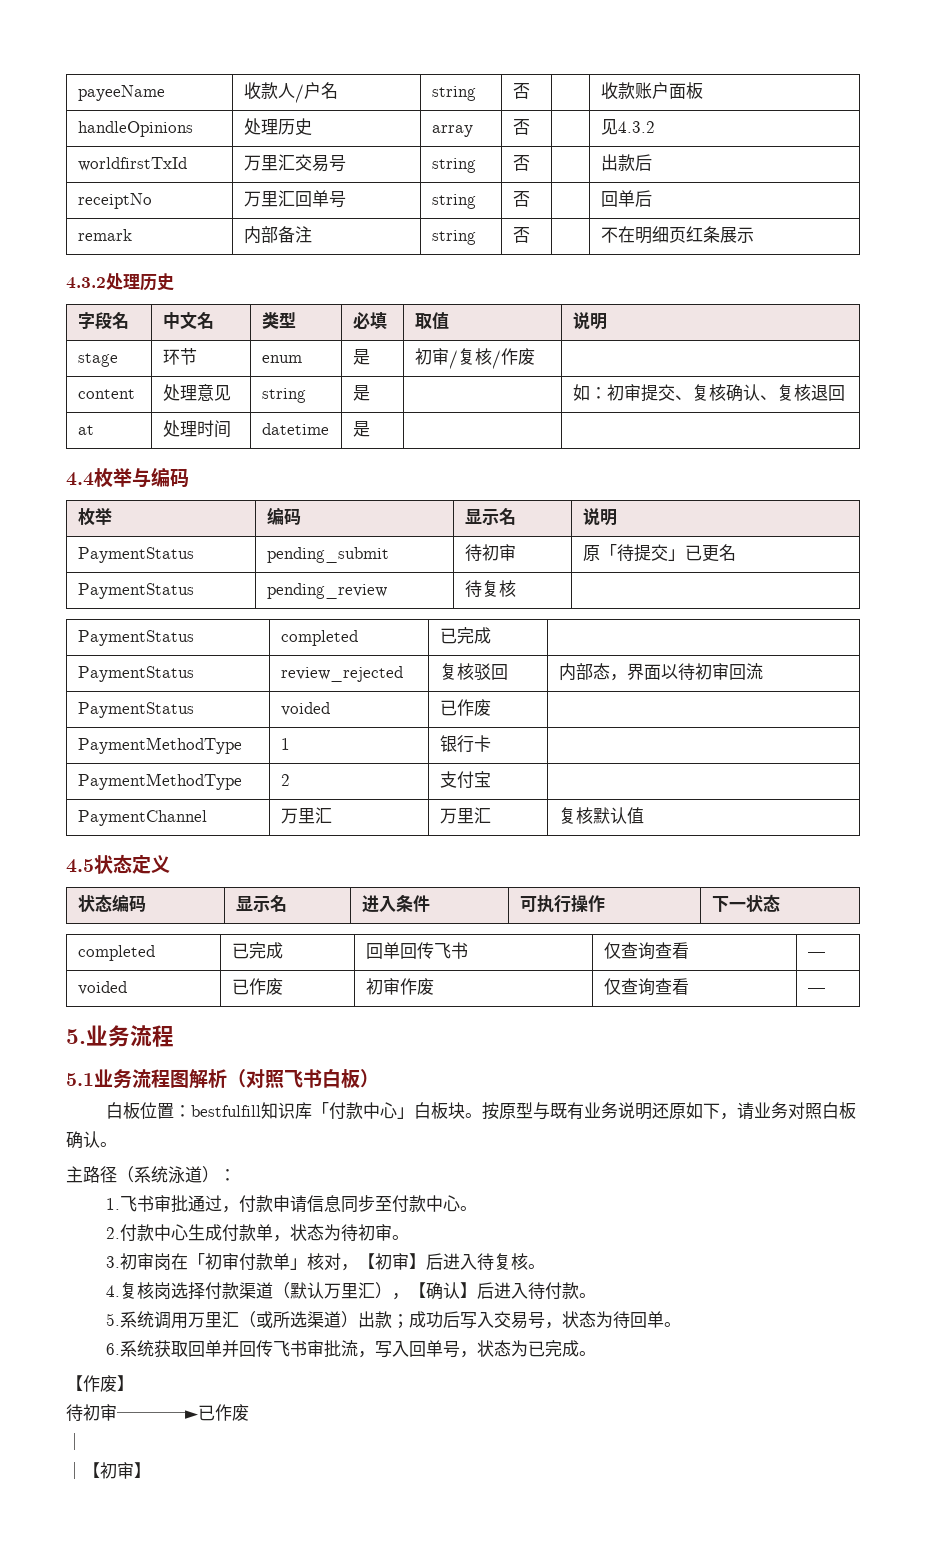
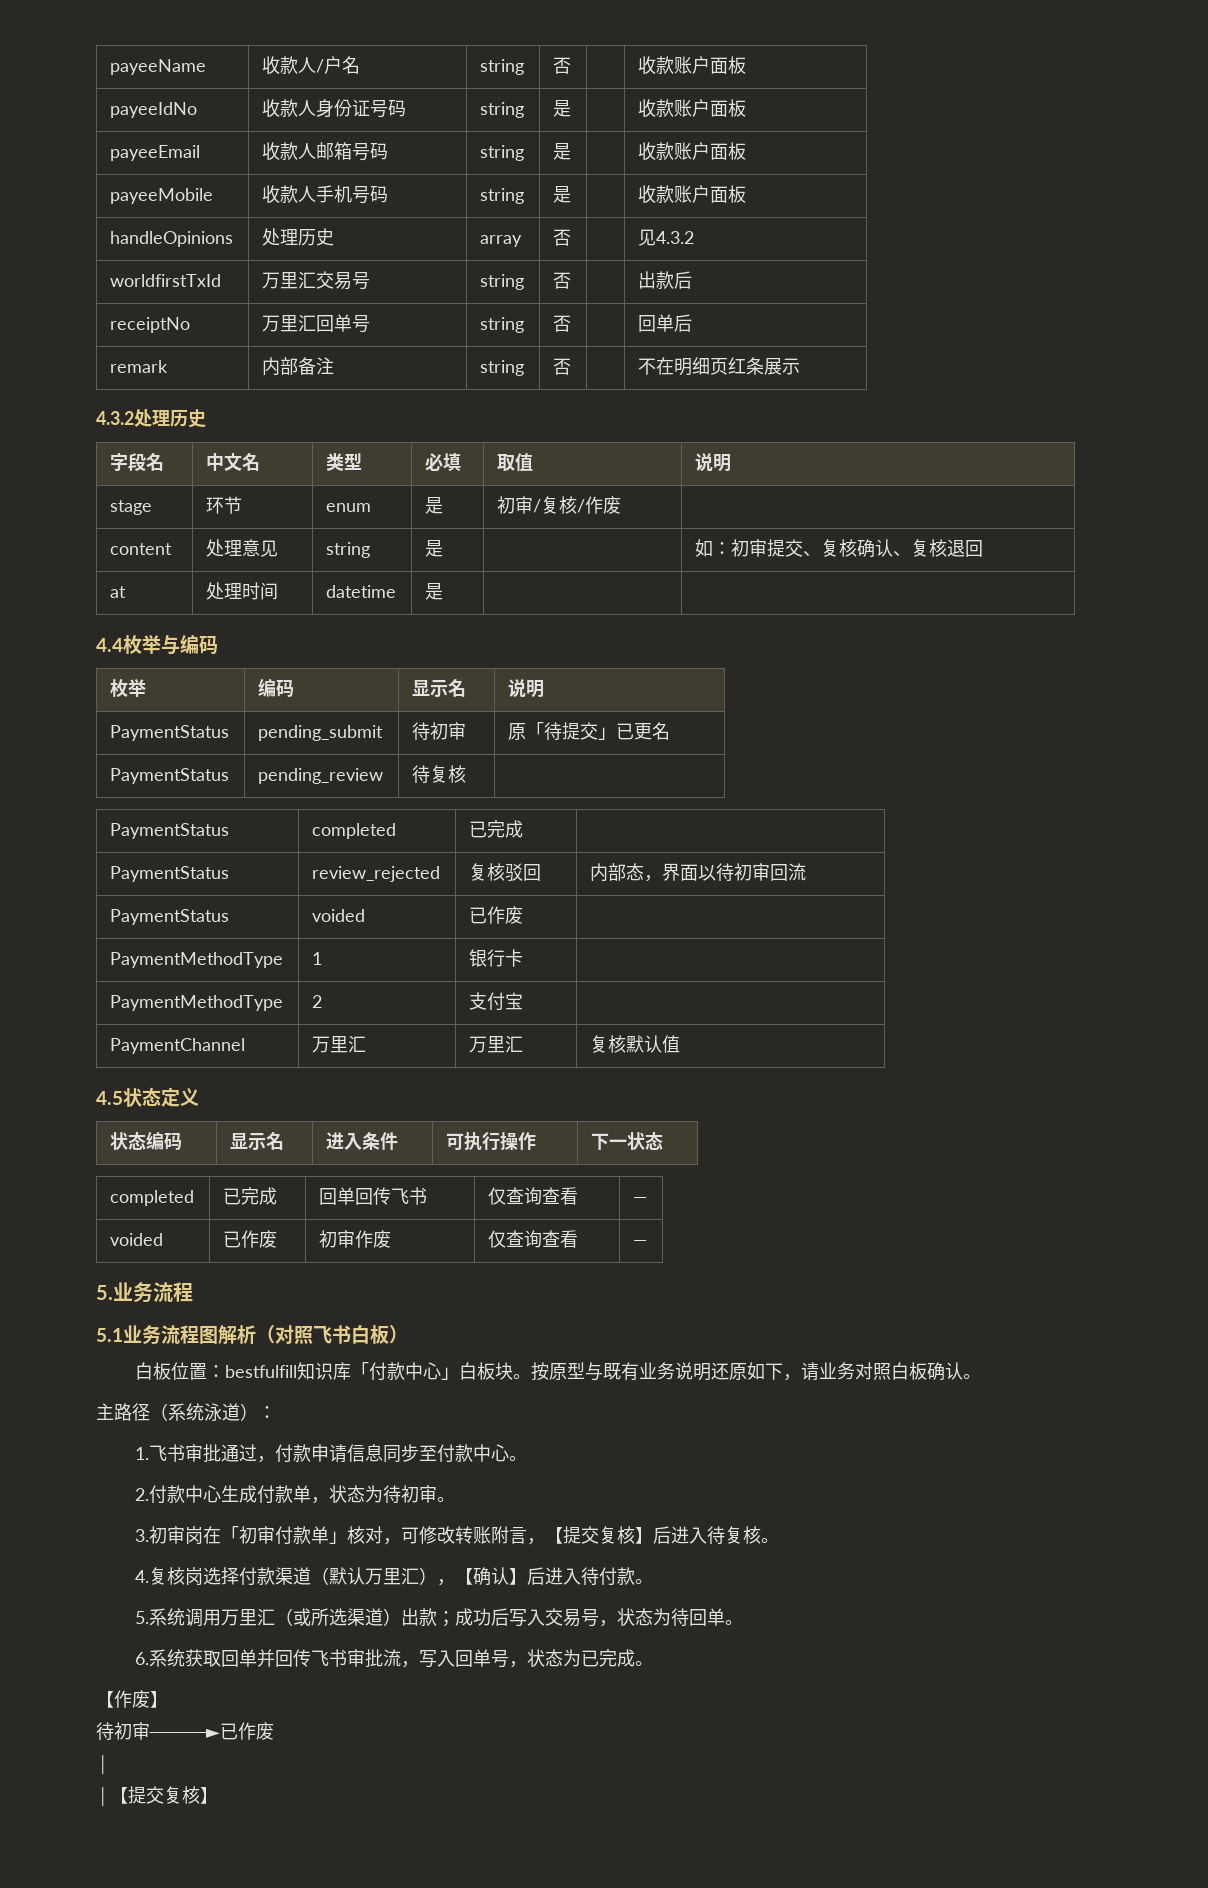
+ payeeIdNo | 收款人身份证号码 | string | 是 | | 收款账户面板
+ payeeEmail | 收款人邮箱号码 | string | 是 | | 收款账户面板
+ payeeMobile | 收款人手机号码 | string | 是 | | 收款账户面板
- 3.初审岗在「初审付款单」核对，【初审】后进入待复核。
+ 3.初审岗在「初审付款单」核对，可修改转账附言，【提交复核】后进入待复核。
- │【初审】
+ │【提交复核】

